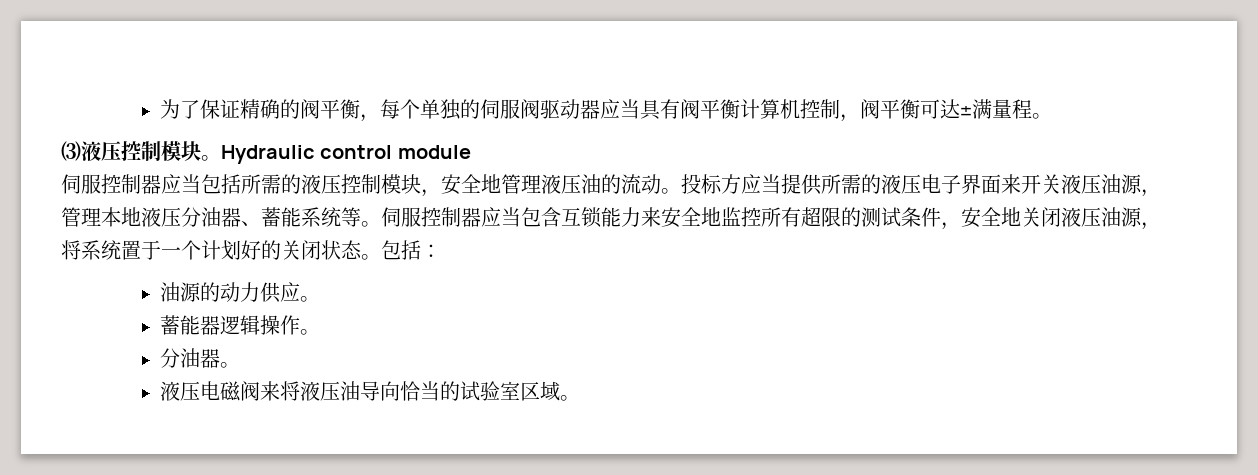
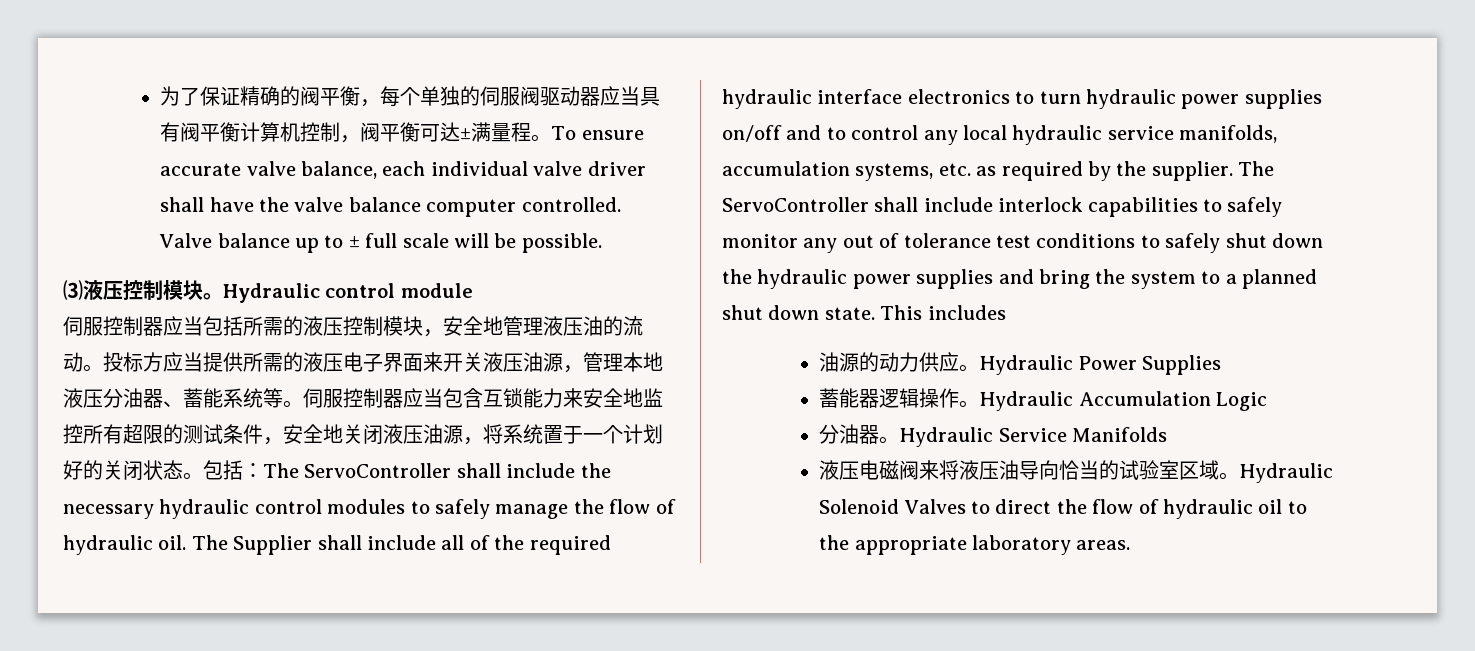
+ To ensure accurate valve balance, each individual valve driver shall have the valve balance computer controlled. Valve balance up to ± full scale will be possible.
- 包括：
+ 包括：The ServoController shall include the necessary hydraulic control modules to safely manage the flow of hydraulic oil. The Supplier shall include all of the required hydraulic interface electronics to turn hydraulic power supplies on/off and to control any local hydraulic service manifolds, accumulation systems, etc. as required by the supplier. The ServoController shall include interlock capabilities to safely monitor any out of tolerance test conditions to safely shut down the hydraulic power supplies and bring the system to a planned shut down state. This includes
+ Hydraulic Power Supplies
+ Hydraulic Accumulation Logic
+ Hydraulic Service Manifolds
+ Hydraulic Solenoid Valves to direct the flow of hydraulic oil to the appropriate laboratory areas.

